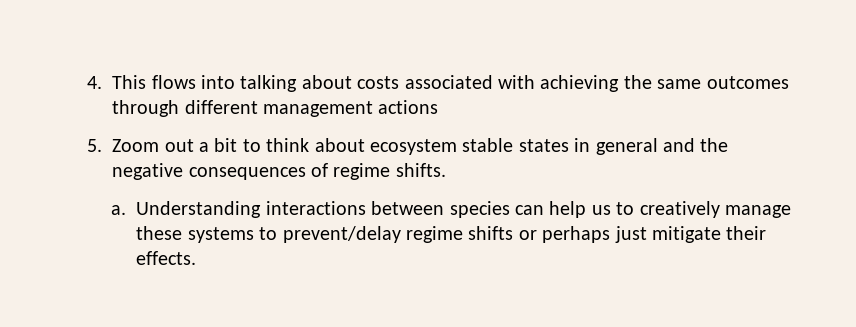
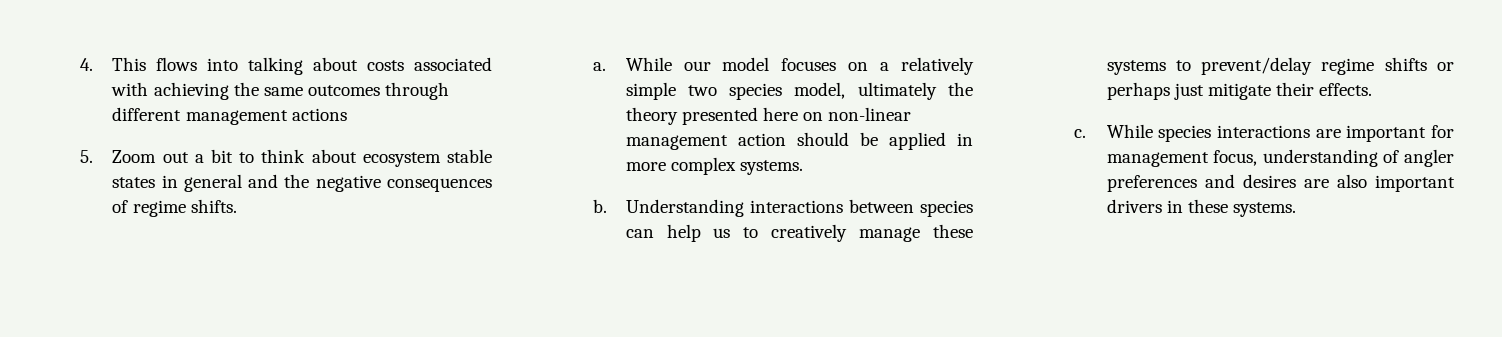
+ While our model focuses on a relatively simple two species model, ultimately the theory presented here on non-linear management action should be applied in more complex systems.
+ b.
+ c. While species interactions are important for management focus, understanding of angler preferences and desires are also important drivers in these systems.

